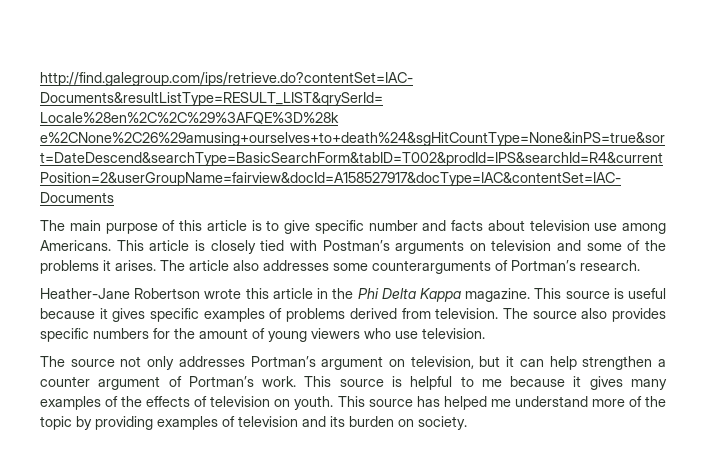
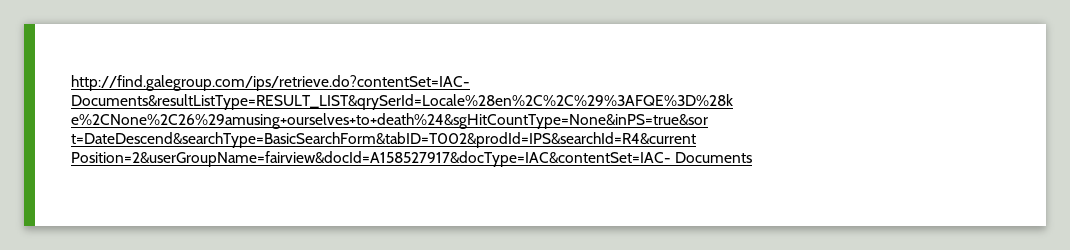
- The main purpose of this article is to give specific number and facts about television use among Americans. This article is closely tied with Postman’s arguments on television and some of the problems it arises. The article also addresses some counterarguments of Portman’s research.
- Heather-Jane Robertson wrote this article in the Phi Delta Kappa magazine. This source is useful because it gives specific examples of problems derived from television. The source also provides specific numbers for the amount of young viewers who use television.
- The source not only addresses Portman’s argument on television, but it can help strengthen a counter argument of Portman’s work. This source is helpful to me because it gives many examples of the effects of television on youth. This source has helped me understand more of the topic by providing examples of television and its burden on society.

